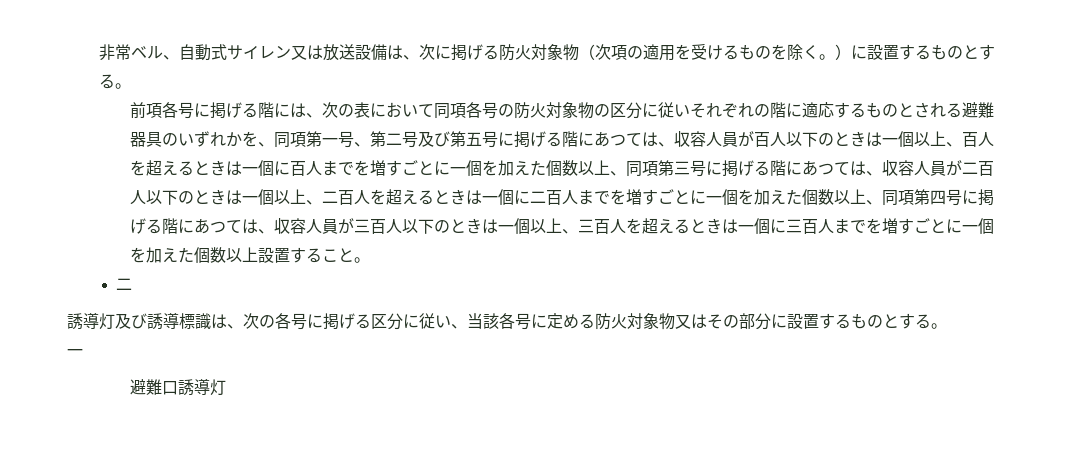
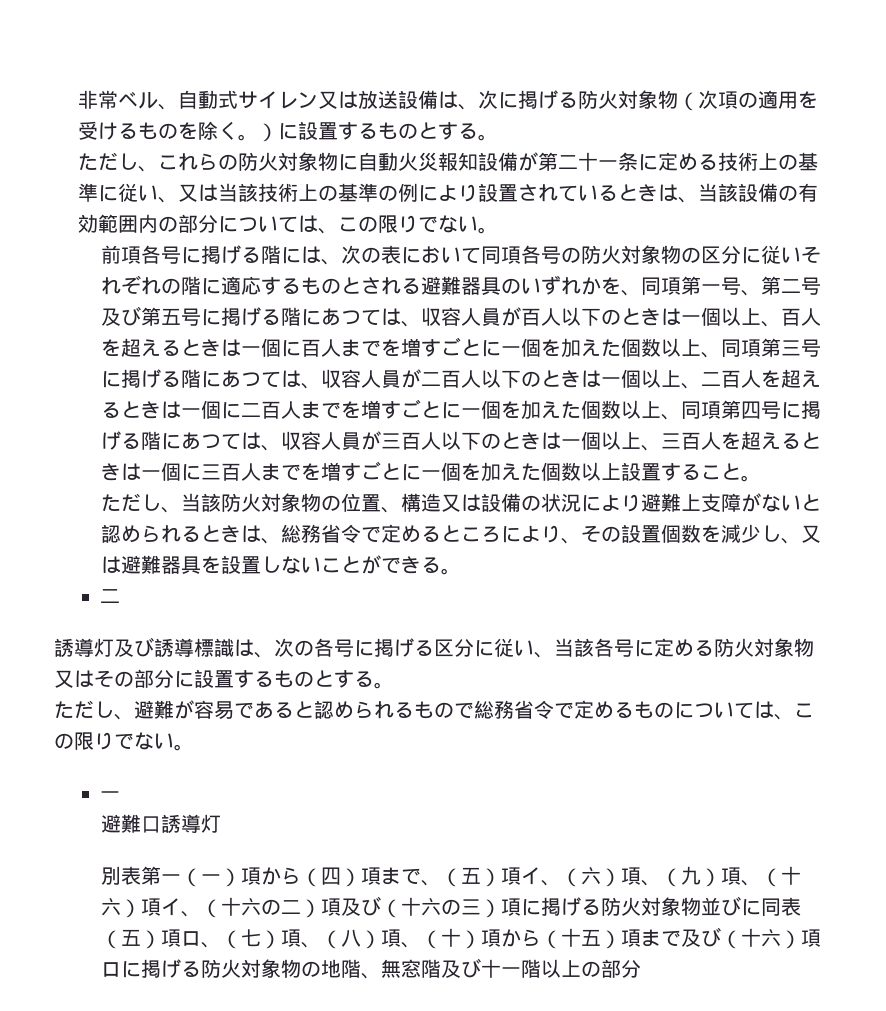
+ ただし、これらの防火対象物に自動火災報知設備が第二十一条に定める技術上の基準に従い、又は当該技術上の基準の例により設置されているときは、当該設備の有効範囲内の部分については、この限りでない。
+ ただし、当該防火対象物の位置、構造又は設備の状況により避難上支障がないと認められるときは、総務省令で定めるところにより、その設置個数を減少し、又は避難器具を設置しないことができる。
  誘導灯及び誘導標識は、次の各号に掲げる区分に従い、当該各号に定める防火対象物又はその部分に設置するものとする。
+ ただし、避難が容易であると認められるもので総務省令で定めるものについては、この限りでない。
  一
  避難口誘導灯
+ 別表第一（一）項から（四）項まで、（五）項イ、（六）項、（九）項、（十六）項イ、（十六の二）項及び（十六の三）項に掲げる防火対象物並びに同表（五）項ロ、（七）項、（八）項、（十）項から（十五）項まで及び（十六）項ロに掲げる防火対象物の地階、無窓階及び十一階以上の部分

